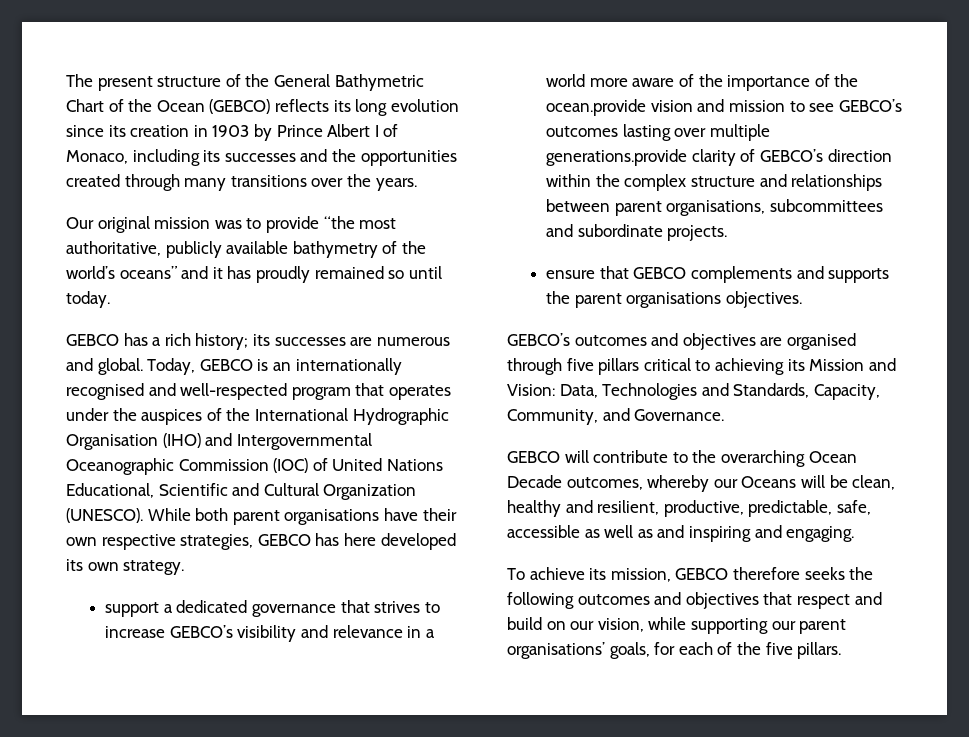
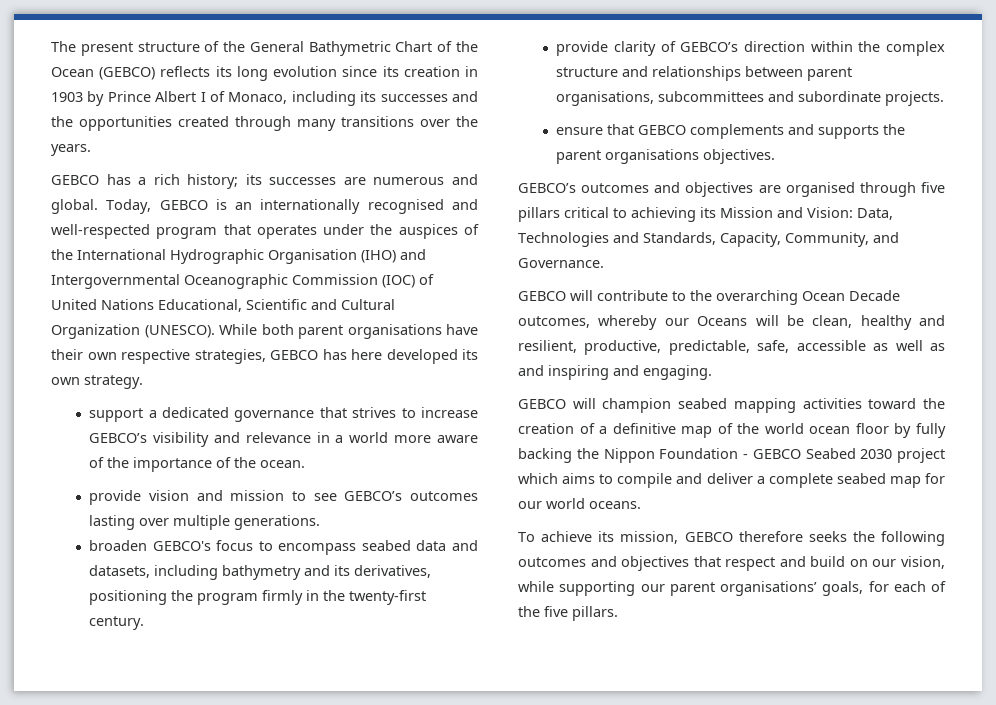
- Our original mission was to provide “the most authoritative, publicly available bathymetry of the world’s oceans” and it has proudly remained so until today.
- support a dedicated governance that strives to increase GEBCO’s visibility and relevance in a world more aware of the importance of the ocean.provide vision and mission to see GEBCO’s outcomes lasting over multiple generations.provide clarity of GEBCO’s direction within the complex structure and relationships between parent organisations, subcommittees and subordinate projects.
+ support a dedicated governance that strives to increase GEBCO’s visibility and relevance in a world more aware of the importance of the ocean.
+ provide vision and mission to see GEBCO’s outcomes lasting over multiple generations.
+ broaden GEBCO's focus to encompass seabed data and datasets, including bathymetry and its derivatives, positioning the program firmly in the twenty-first century.
+ provide clarity of GEBCO’s direction within the complex structure and relationships between parent organisations, subcommittees and subordinate projects.
+ GEBCO will champion seabed mapping activities toward the creation of a definitive map of the world ocean floor by fully backing the Nippon Foundation - GEBCO Seabed 2030 project which aims to compile and deliver a complete seabed map for our world oceans.

